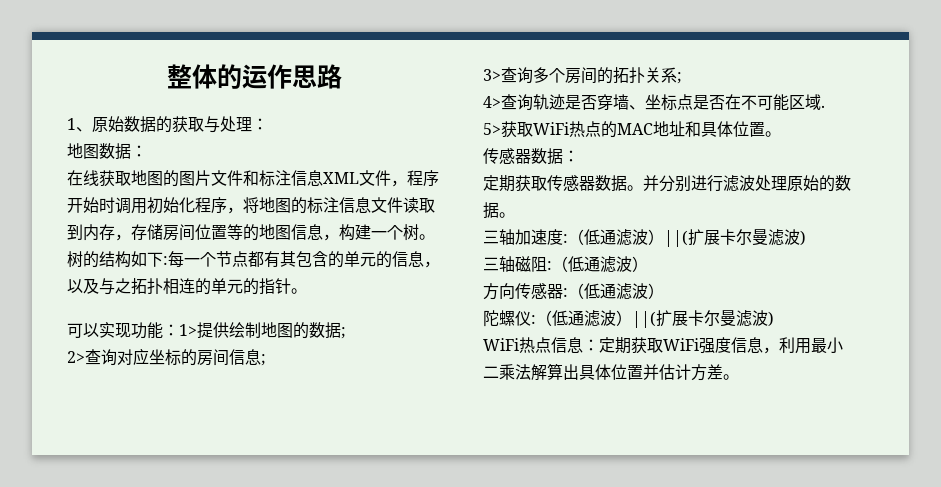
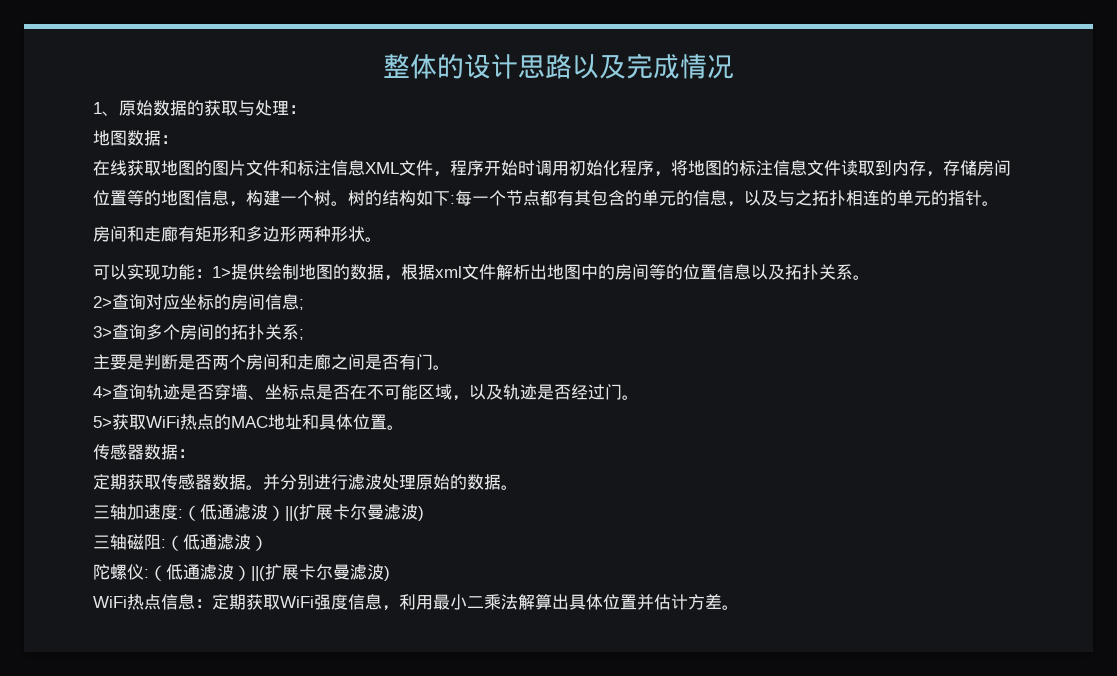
- 整体的运作思路
+ 整体的设计思路以及完成情况
+ 房间和走廊有矩形和多边形两种形状。
- 可以实现功能：1>提供绘制地图的数据;
+ 可以实现功能：1>提供绘制地图的数据，根据xml文件解析出地图中的房间等的位置信息以及拓扑关系。
+ 主要是判断是否两个房间和走廊之间是否有门。
- 4>查询轨迹是否穿墙、坐标点是否在不可能区域.
+ 4>查询轨迹是否穿墙、坐标点是否在不可能区域，以及轨迹是否经过门。
- 方向传感器:（低通滤波）

